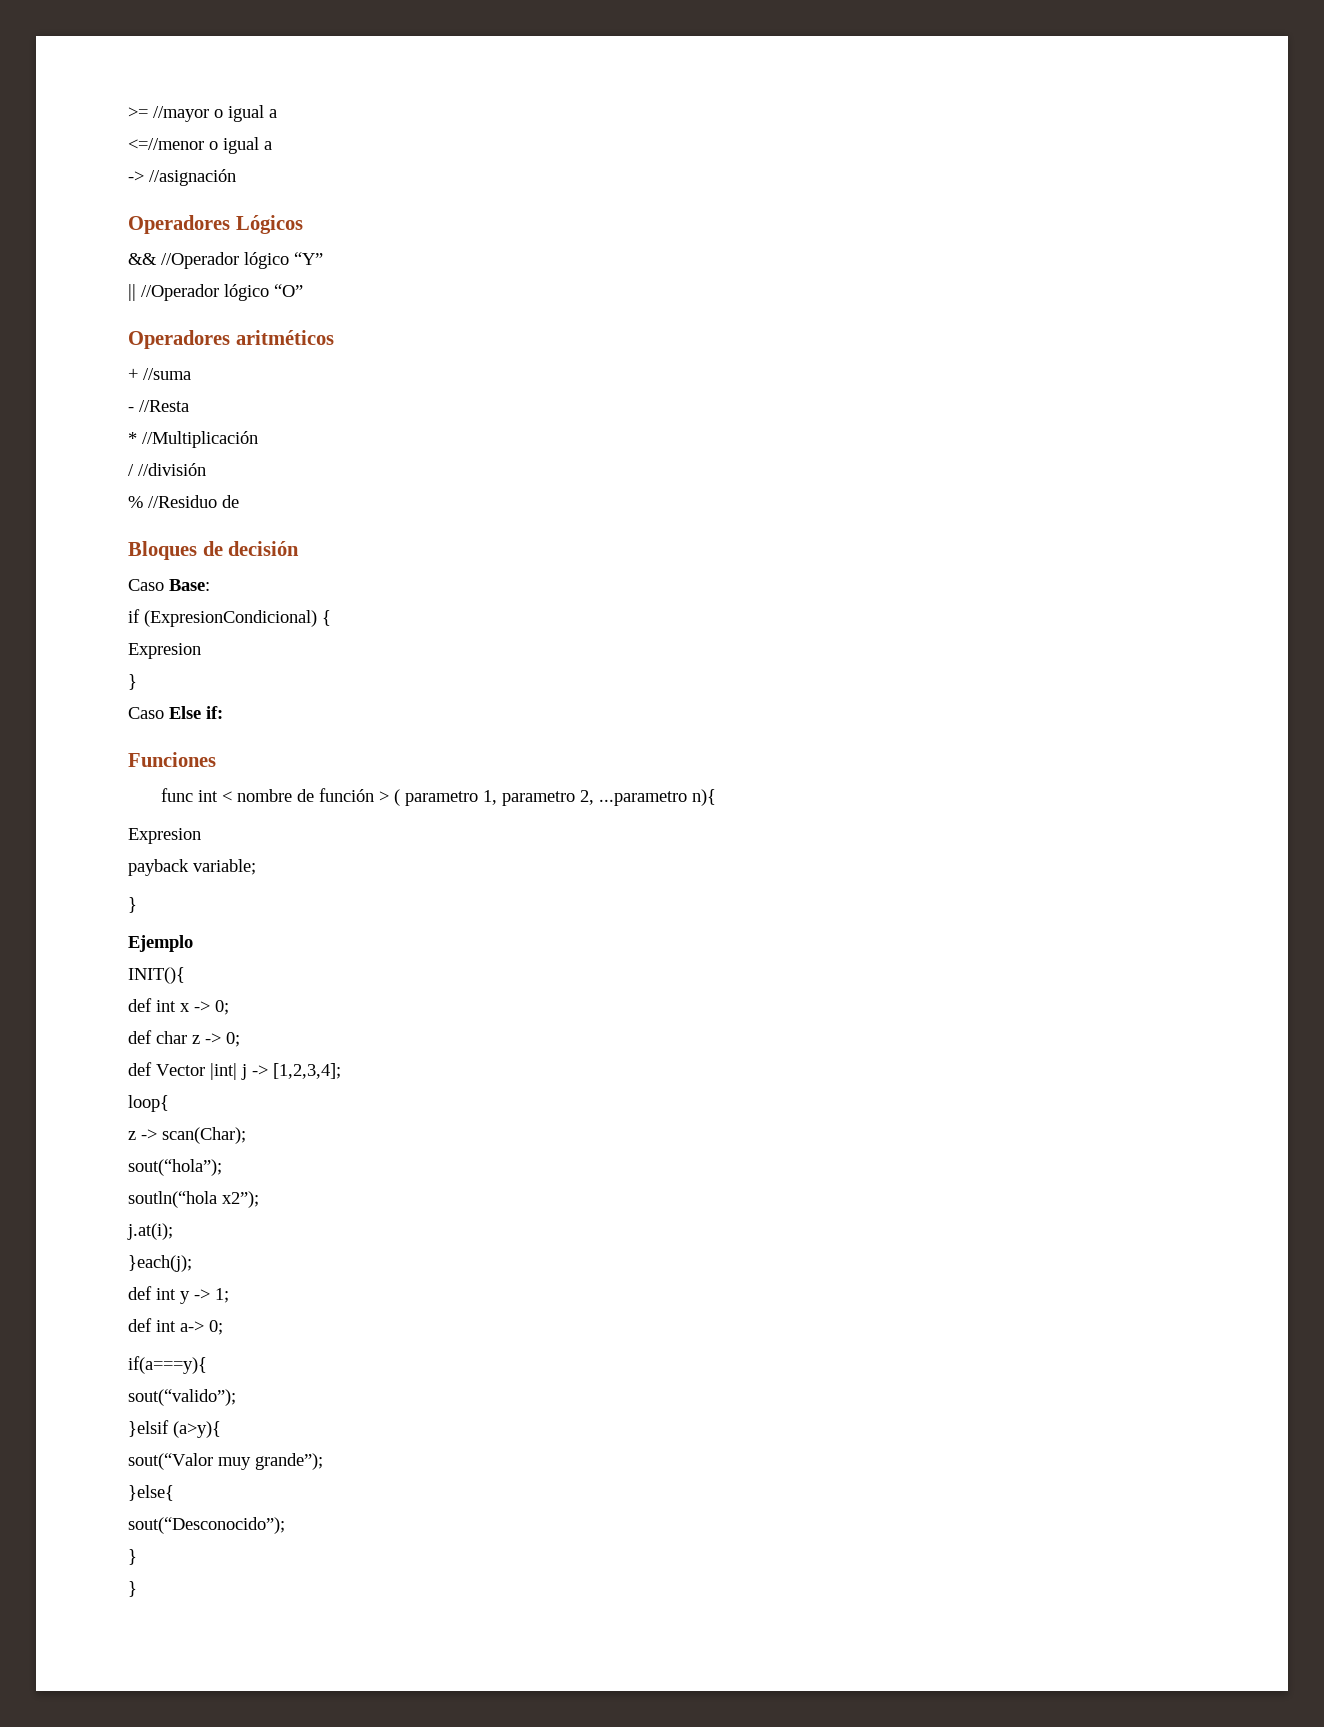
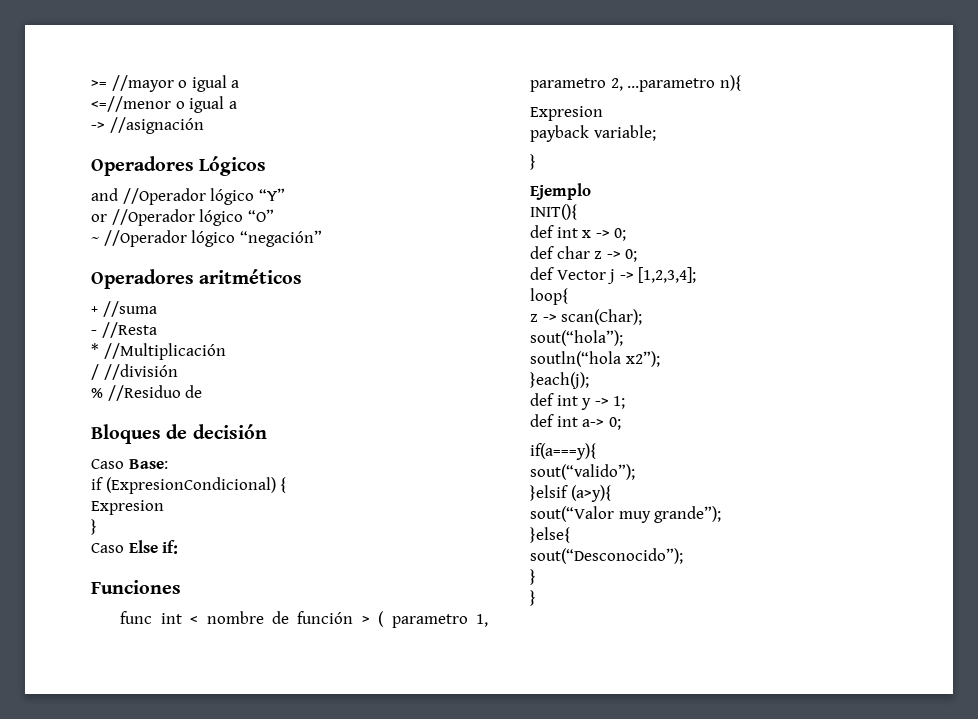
- && //Operador lógico “Y”
+ and //Operador lógico “Y”
- || //Operador lógico “O”
+ or //Operador lógico “O”
+ ~ //Operador lógico “negación”
- def Vector |int| j -> [1,2,3,4];
+ def Vector j -> [1,2,3,4];
- j.at(i);

